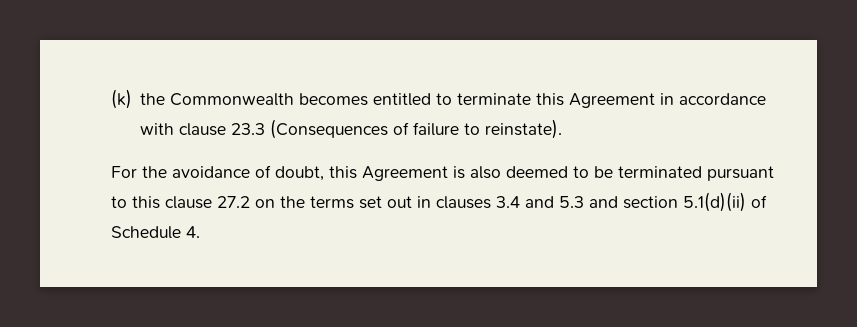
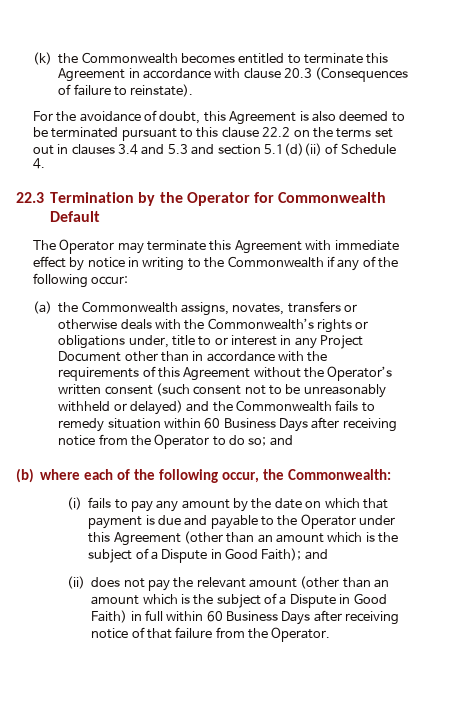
- (k) the Commonwealth becomes entitled to terminate this Agreement in accordance with clause 23.3 (Consequences of failure to reinstate).
+ (k) the Commonwealth becomes entitled to terminate this Agreement in accordance with clause 20.3 (Consequences of failure to reinstate).
- For the avoidance of doubt, this Agreement is also deemed to be terminated pursuant to this clause 27.2 on the terms set out in clauses 3.4 and 5.3 and section 5.1(d)(ii) of Schedule 4.
+ For the avoidance of doubt, this Agreement is also deemed to be terminated pursuant to this clause 22.2 on the terms set out in clauses 3.4 and 5.3 and section 5.1(d)(ii) of Schedule 4.
+ 22.3 Termination by the Operator for Commonwealth Default
+ The Operator may terminate this Agreement with immediate effect by notice in writing to the Commonwealth if any of the following occur:
+ (a) the Commonwealth assigns, novates, transfers or otherwise deals with the Commonwealth’s rights or obligations under, title to or interest in any Project Document other than in accordance with the requirements of this Agreement without the Operator’s written consent (such consent not to be unreasonably withheld or delayed) and the Commonwealth fails to remedy situation within 60 Business Days after receiving notice from the Operator to do so; and
+ (b) where each of the following occur, the Commonwealth:
+ (i) fails to pay any amount by the date on which that payment is due and payable to the Operator under this Agreement (other than an amount which is the subject of a Dispute in Good Faith); and
+ (ii) does not pay the relevant amount (other than an amount which is the subject of a Dispute in Good Faith) in full within 60 Business Days after receiving notice of that failure from the Operator.

